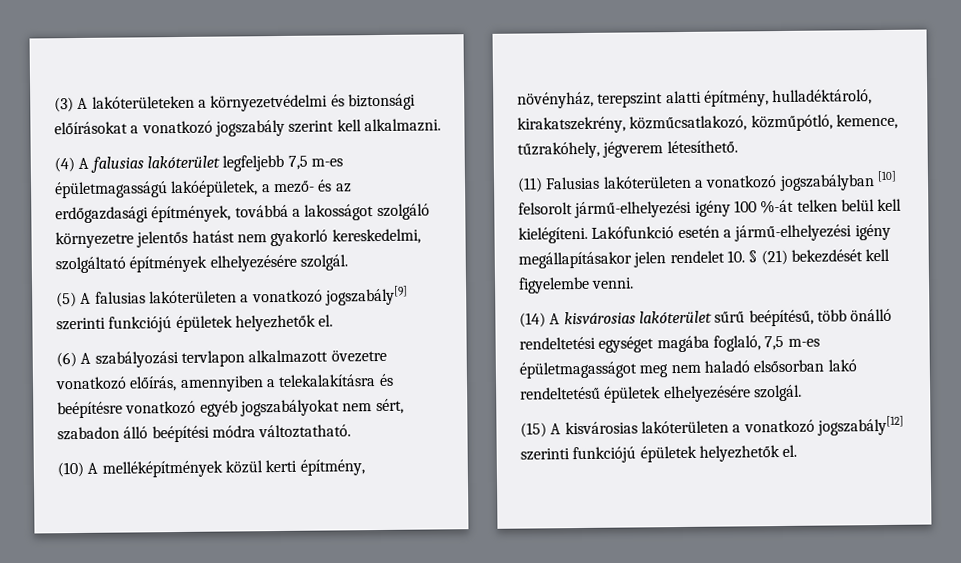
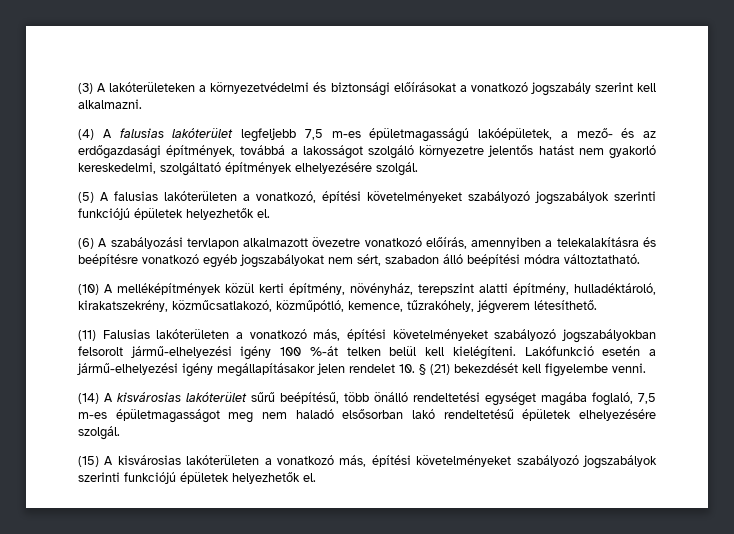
- (5) A falusias lakóterületen a vonatkozó jogszabály[9] szerinti funkciójú épületek helyezhetők el.
+ (5) A falusias lakóterületen a vonatkozó, építési követelményeket szabályozó jogszabályok szerinti funkciójú épületek helyezhetők el.
- (11) Falusias lakóterületen a vonatkozó jogszabályban [10] felsorolt jármű-elhelyezési igény 100 %-át telken belül kell kielégíteni.
+ (11) Falusias lakóterületen a vonatkozó más, építési követelményeket szabályozó jogszabályokban felsorolt jármű-elhelyezési igény 100 %-át telken belül kell kielégíteni.
- (15) A kisvárosias lakóterületen a vonatkozó jogszabály[12] szerinti funkciójú épületek helyezhetők el.
+ (15) A kisvárosias lakóterületen a vonatkozó más, építési követelményeket szabályozó jogszabályok szerinti funkciójú épületek helyezhetők el.

